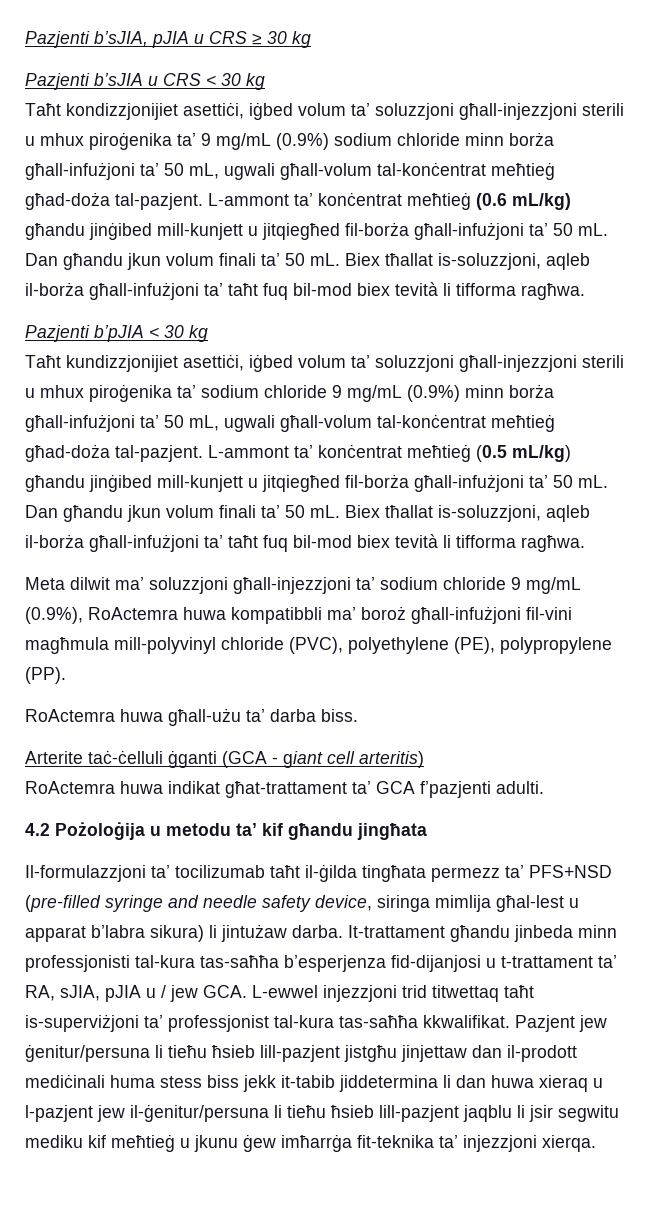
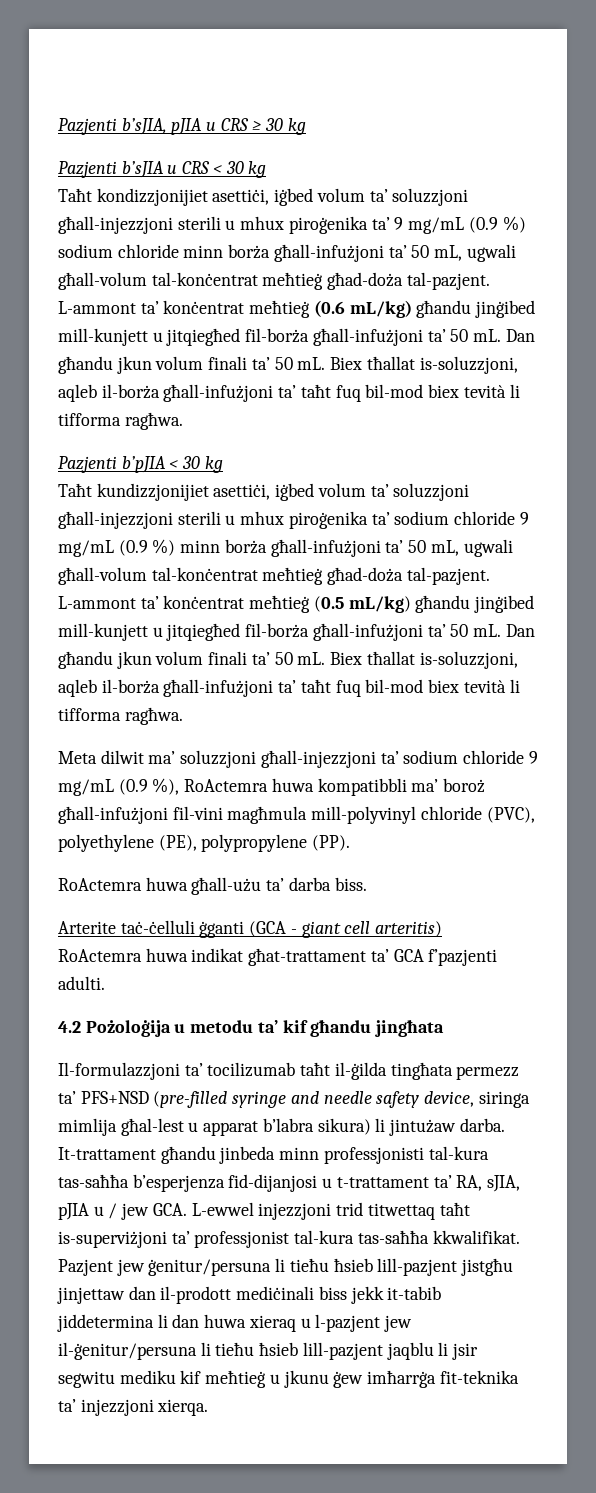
- Taħt kondizzjonijiet asettiċi, iġbed volum ta’ soluzzjoni għall-injezzjoni sterili u mhux piroġenika ta’ 9 mg/mL (0.9%) sodium chloride minn borża għall-infużjoni ta’ 50 mL, ugwali għall-volum tal-konċentrat meħtieġ għad-doża tal-pazjent.
+ Taħt kondizzjonijiet asettiċi, iġbed volum ta’ soluzzjoni għall-injezzjoni sterili u mhux piroġenika ta’ 9 mg/mL (0.9 %) sodium chloride minn borża għall-infużjoni ta’ 50 mL, ugwali għall-volum tal-konċentrat meħtieġ għad-doża tal-pazjent.
- Taħt kundizzjonijiet asettiċi, iġbed volum ta’ soluzzjoni għall-injezzjoni sterili u mhux piroġenika ta’ sodium chloride 9 mg/mL (0.9%) minn borża għall-infużjoni ta’ 50 mL, ugwali għall-volum tal-konċentrat meħtieġ għad-doża tal-pazjent.
+ Taħt kundizzjonijiet asettiċi, iġbed volum ta’ soluzzjoni għall-injezzjoni sterili u mhux piroġenika ta’ sodium chloride 9 mg/mL (0.9 %) minn borża għall-infużjoni ta’ 50 mL, ugwali għall-volum tal-konċentrat meħtieġ għad-doża tal-pazjent.
- Meta dilwit ma’ soluzzjoni għall-injezzjoni ta’ sodium chloride 9 mg/mL (0.9%), RoActemra huwa kompatibbli ma’ boroż għall-infużjoni fil-vini magħmula mill-polyvinyl chloride (PVC), polyethylene (PE), polypropylene (PP).
+ Meta dilwit ma’ soluzzjoni għall-injezzjoni ta’ sodium chloride 9 mg/mL (0.9 %), RoActemra huwa kompatibbli ma’ boroż għall-infużjoni fil-vini magħmula mill-polyvinyl chloride (PVC), polyethylene (PE), polypropylene (PP).
- Pazjent jew ġenitur/persuna li tieħu ħsieb lill-pazjent jistgħu jinjettaw dan il-prodott mediċinali huma stess biss jekk it-tabib jiddetermina li dan huwa xieraq u l-pazjent jew il-ġenitur/persuna li tieħu ħsieb lill-pazjent jaqblu li jsir segwitu mediku kif meħtieġ u jkunu ġew imħarrġa fit-teknika ta’ injezzjoni xierqa.
+ Pazjent jew ġenitur/persuna li tieħu ħsieb lill-pazjent jistgħu jinjettaw dan il-prodott mediċinali biss jekk it-tabib jiddetermina li dan huwa xieraq u l-pazjent jew il-ġenitur/persuna li tieħu ħsieb lill-pazjent jaqblu li jsir segwitu mediku kif meħtieġ u jkunu ġew imħarrġa fit-teknika ta’ injezzjoni xierqa.

